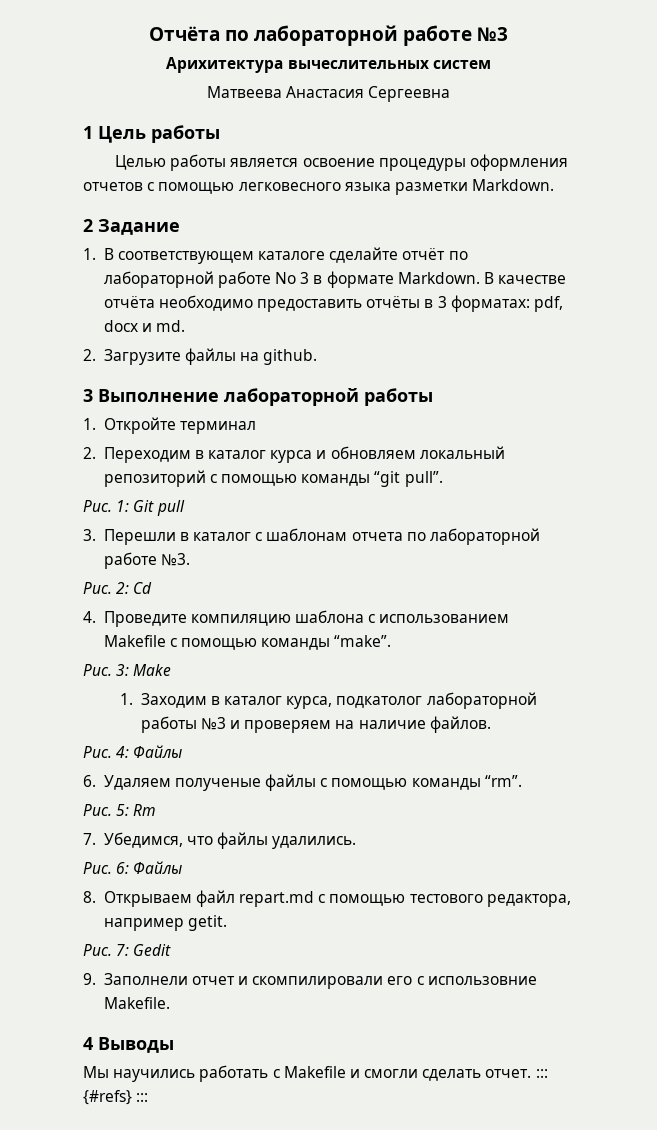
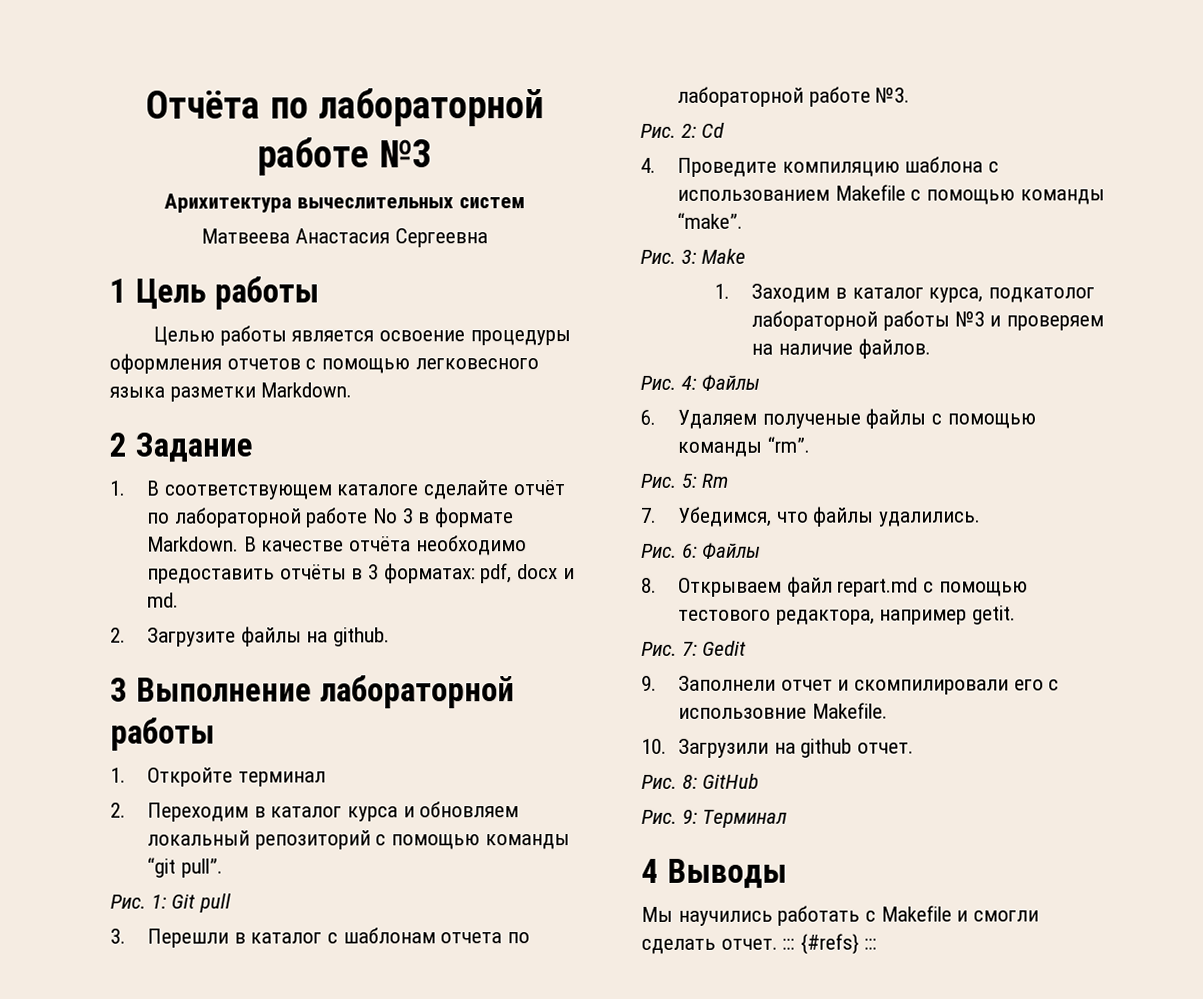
+ 10. Загрузили на github отчет.
+ Рис. 8: GitHub
+ Рис. 9: Терминал

